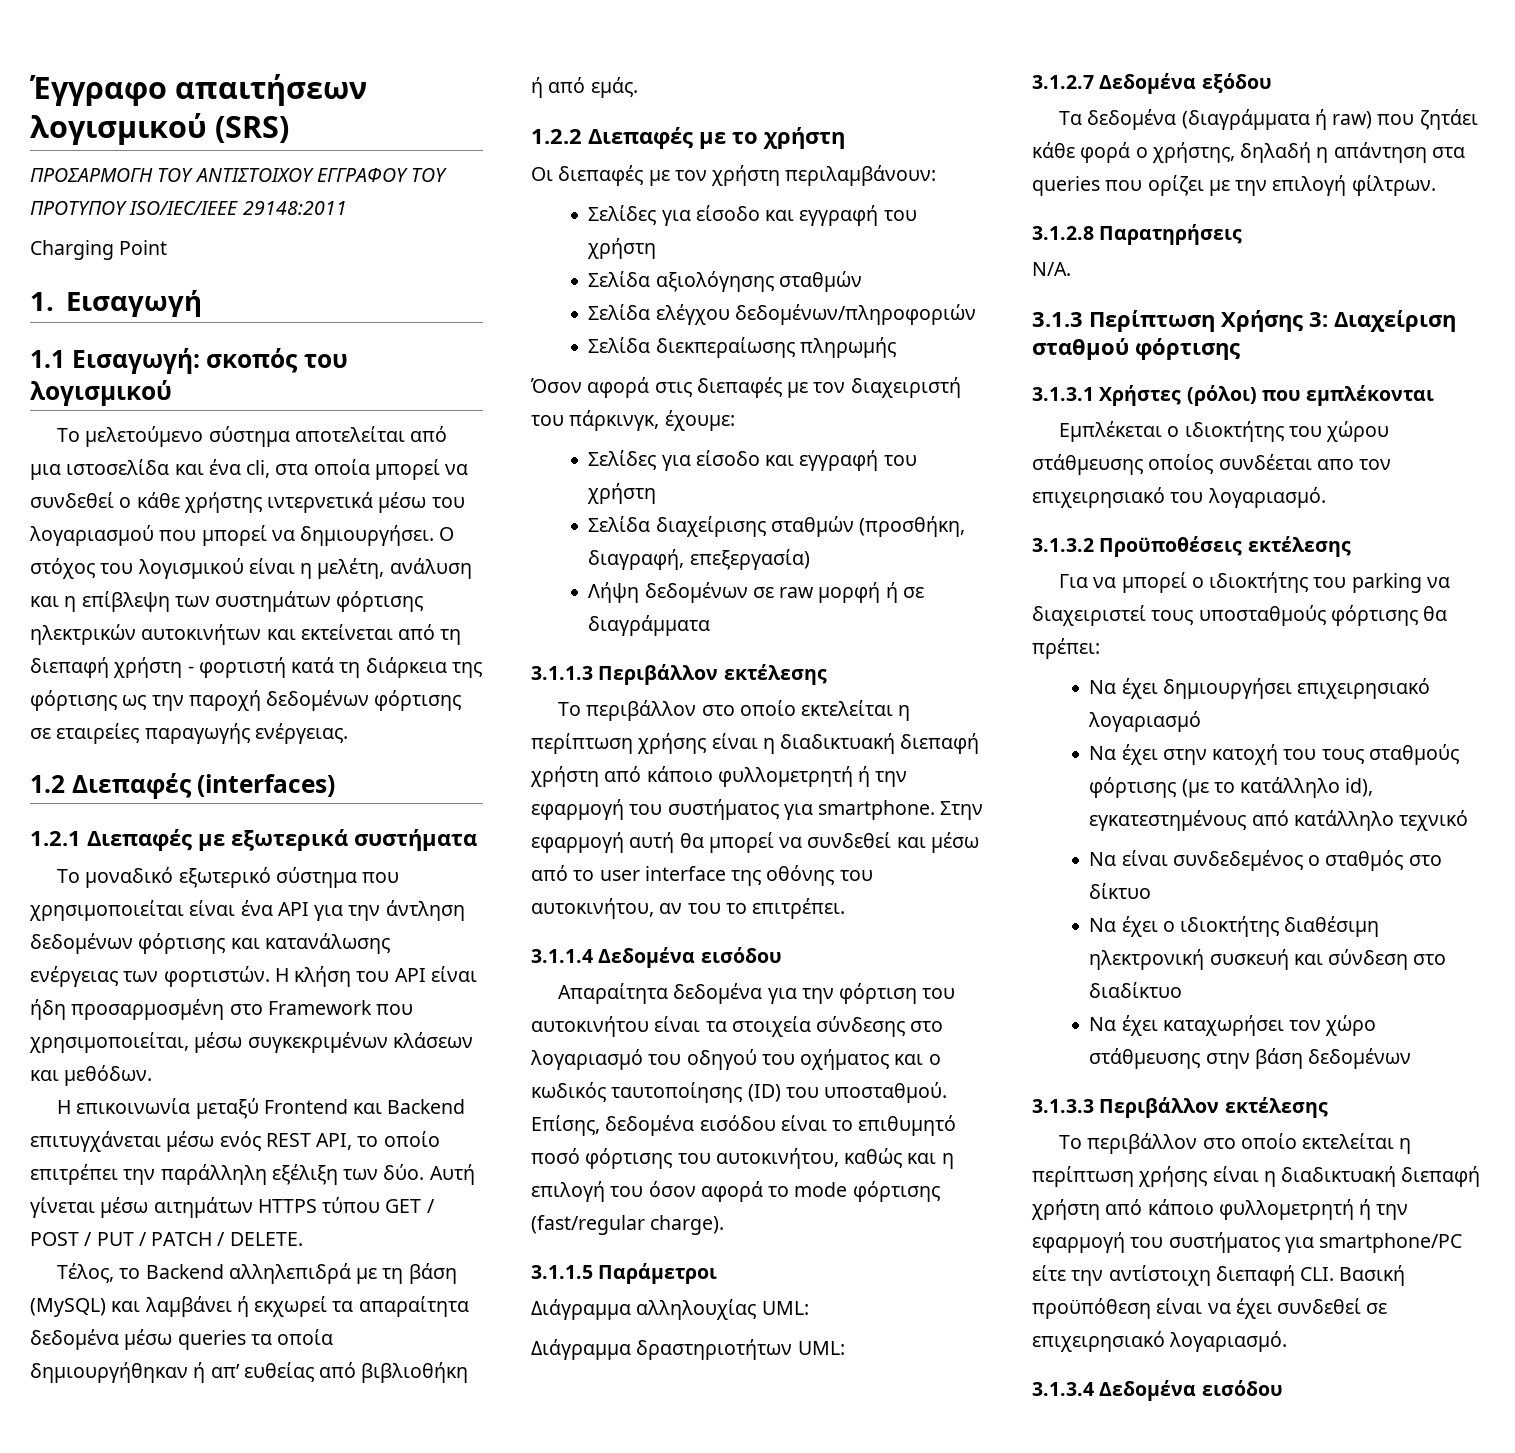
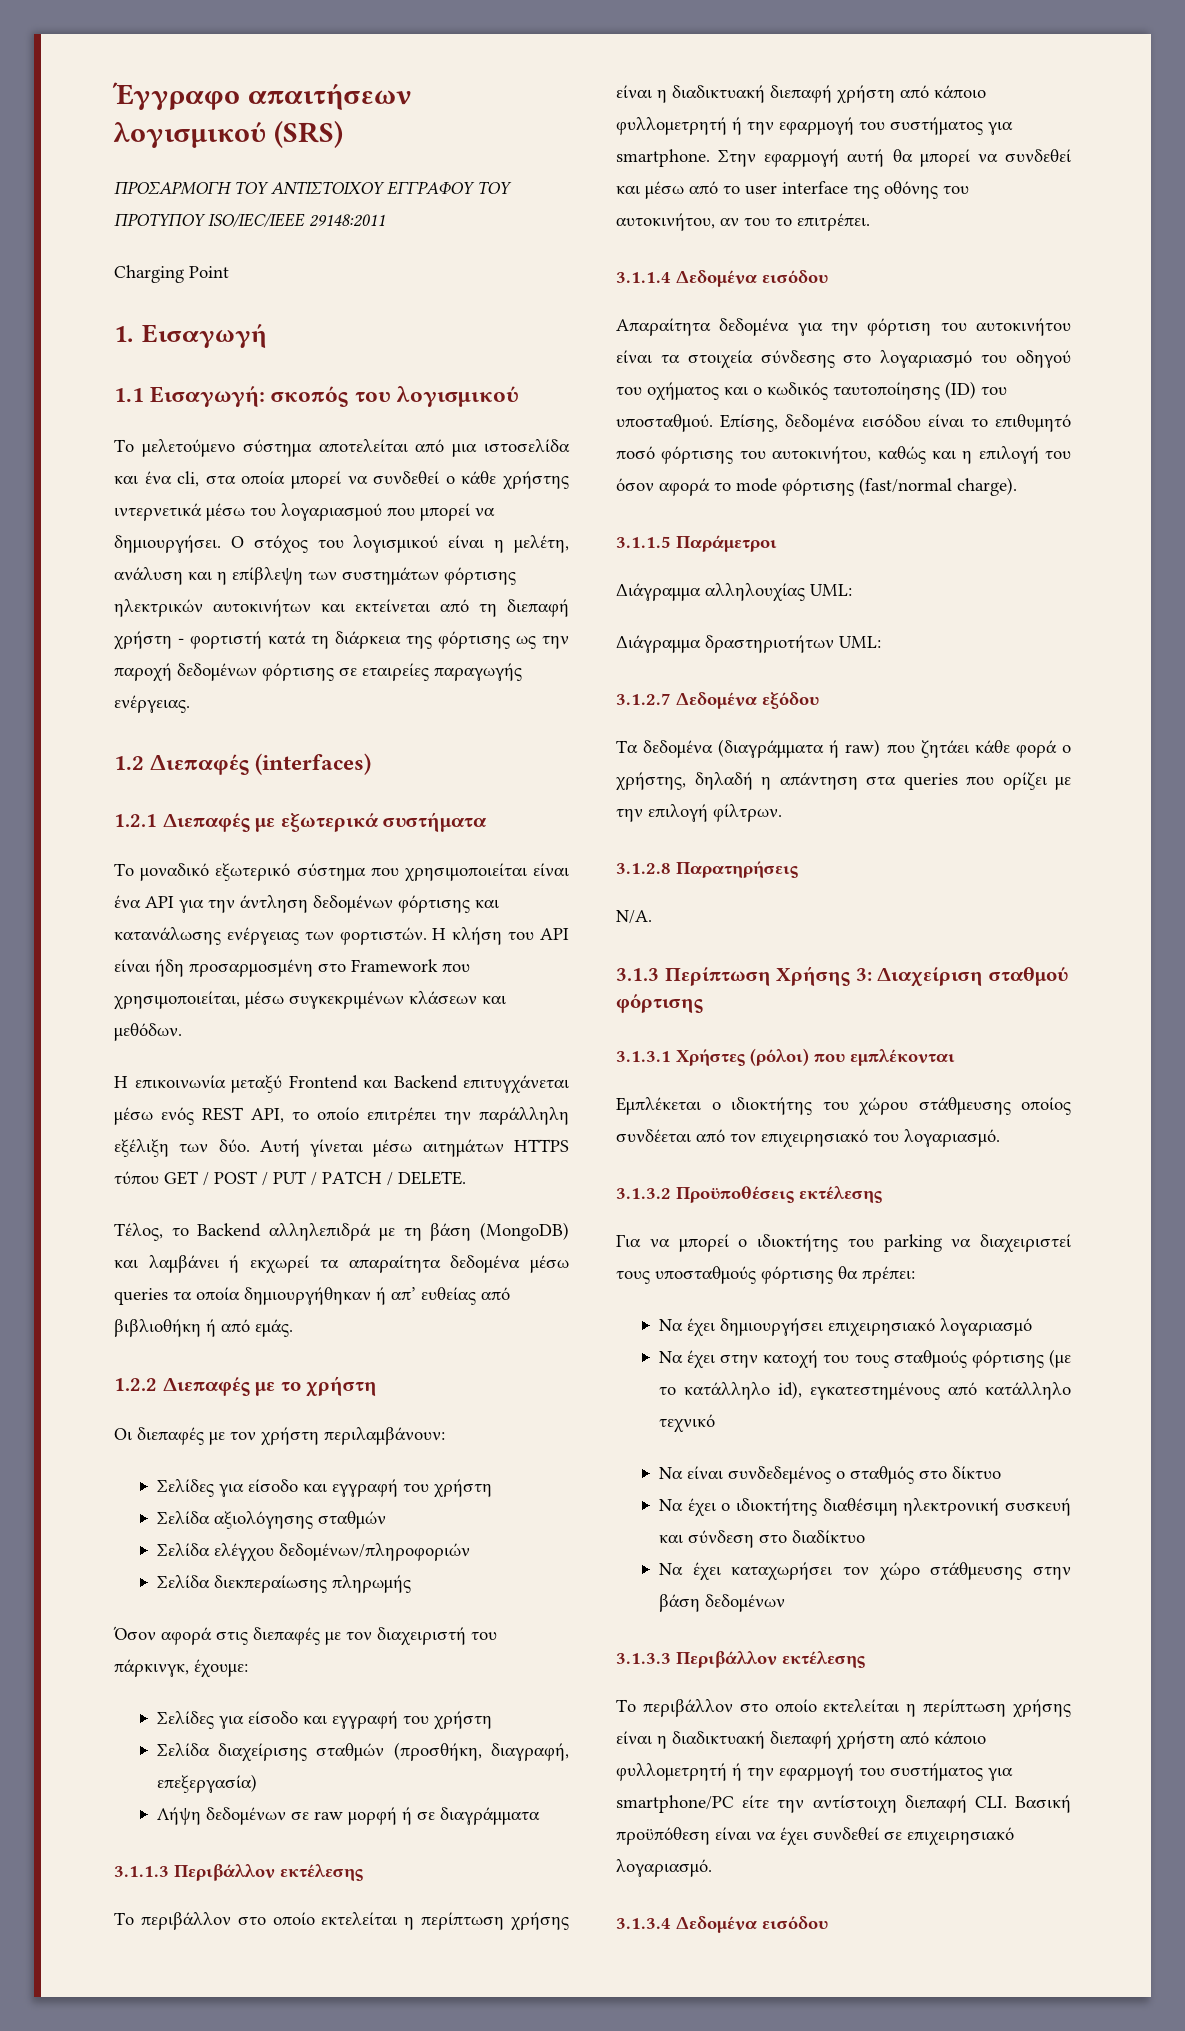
- Τέλος, το Backend αλληλεπιδρά με τη βάση (MySQL) και λαμβάνει ή εκχωρεί τα απαραίτητα δεδομένα μέσω queries τα οποία δημιουργήθηκαν ή απ’ ευθείας από βιβλιοθήκη ή από εμάς.
+ Τέλος, το Backend αλληλεπιδρά με τη βάση (MongoDB) και λαμβάνει ή εκχωρεί τα απαραίτητα δεδομένα μέσω queries τα οποία δημιουργήθηκαν ή απ’ ευθείας από βιβλιοθήκη ή από εμάς.
- Επίσης, δεδομένα εισόδου είναι το επιθυμητό ποσό φόρτισης του αυτοκινήτου, καθώς και η επιλογή του όσον αφορά το mode φόρτισης (fast/regular charge).
+ Επίσης, δεδομένα εισόδου είναι το επιθυμητό ποσό φόρτισης του αυτοκινήτου, καθώς και η επιλογή του όσον αφορά το mode φόρτισης (fast/normal charge).
- Εμπλέκεται ο ιδιοκτήτης του χώρου στάθμευσης οποίος συνδέεται απο τον επιχειρησιακό του λογαριασμό.
+ Εμπλέκεται ο ιδιοκτήτης του χώρου στάθμευσης οποίος συνδέεται από τον επιχειρησιακό του λογαριασμό.

